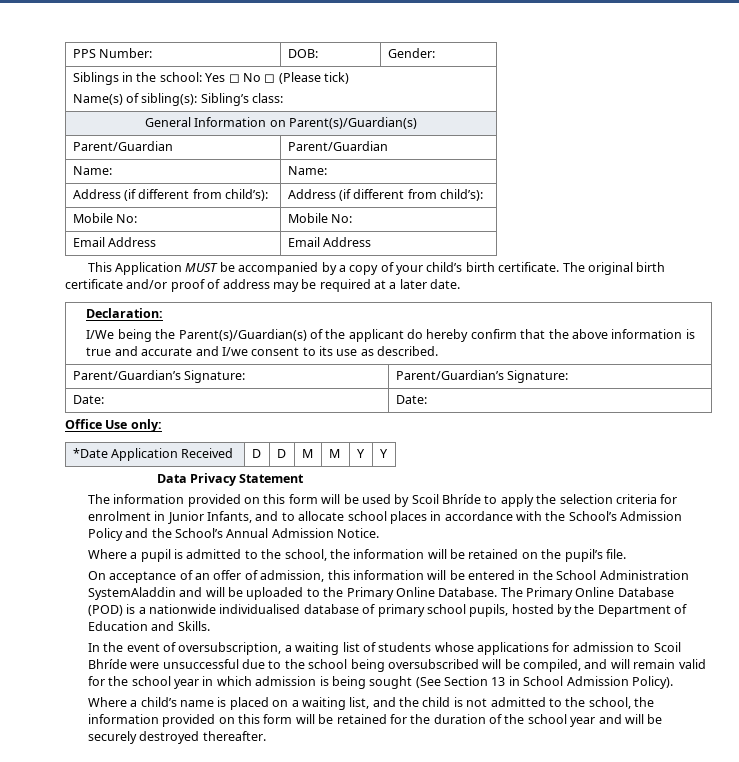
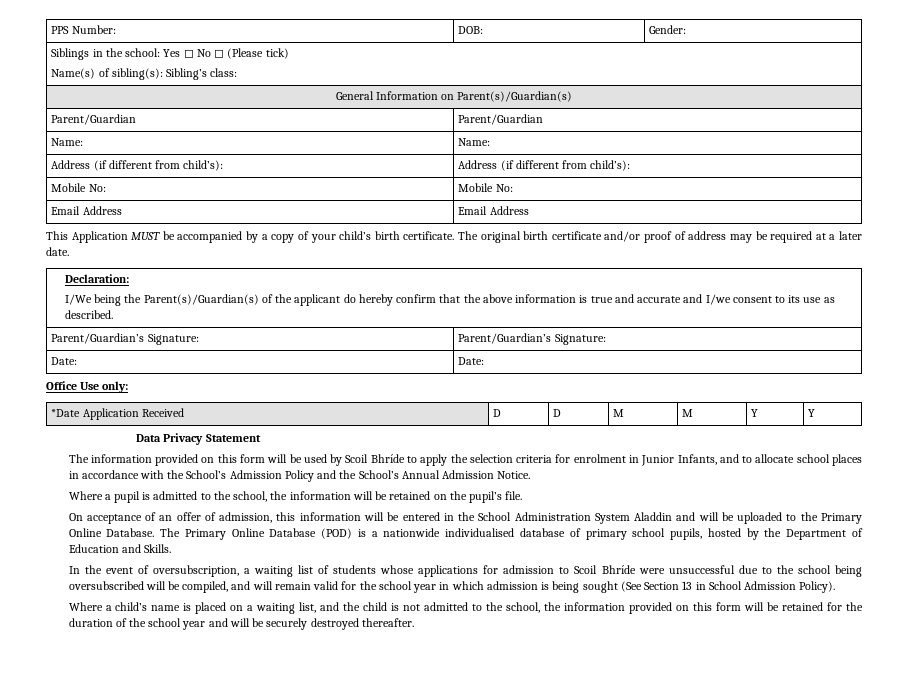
- On acceptance of an offer of admission, this information will be entered in the School Administration SystemAladdin and will be uploaded to the Primary Online Database.
+ On acceptance of an offer of admission, this information will be entered in the School Administration System Aladdin and will be uploaded to the Primary Online Database.

